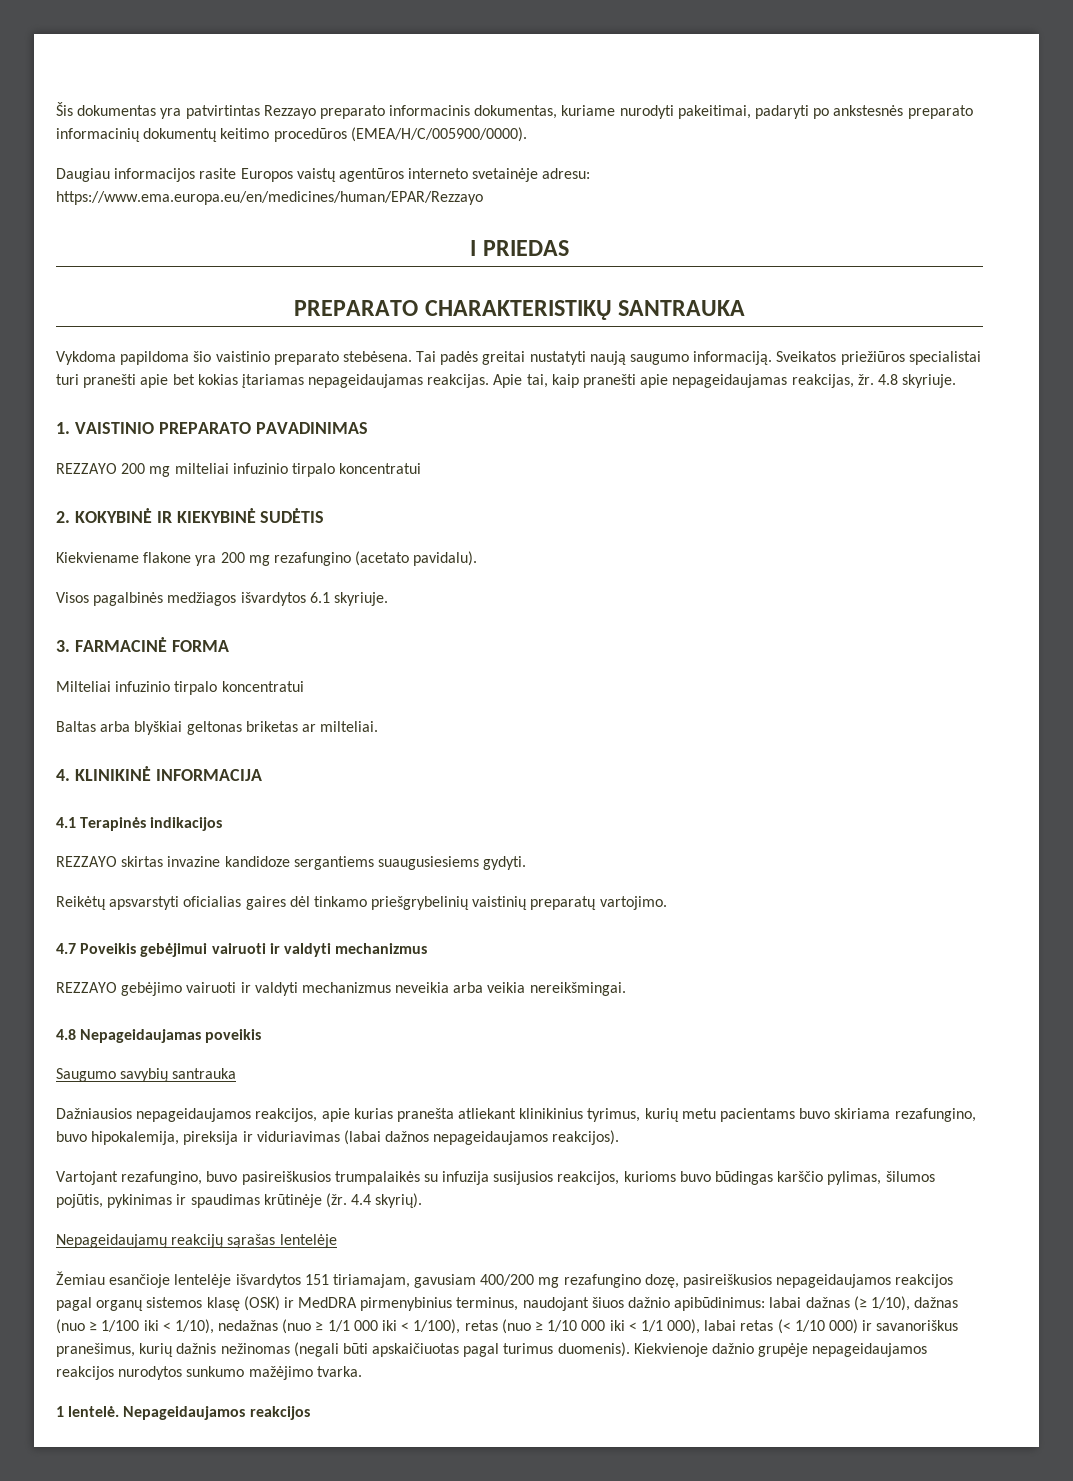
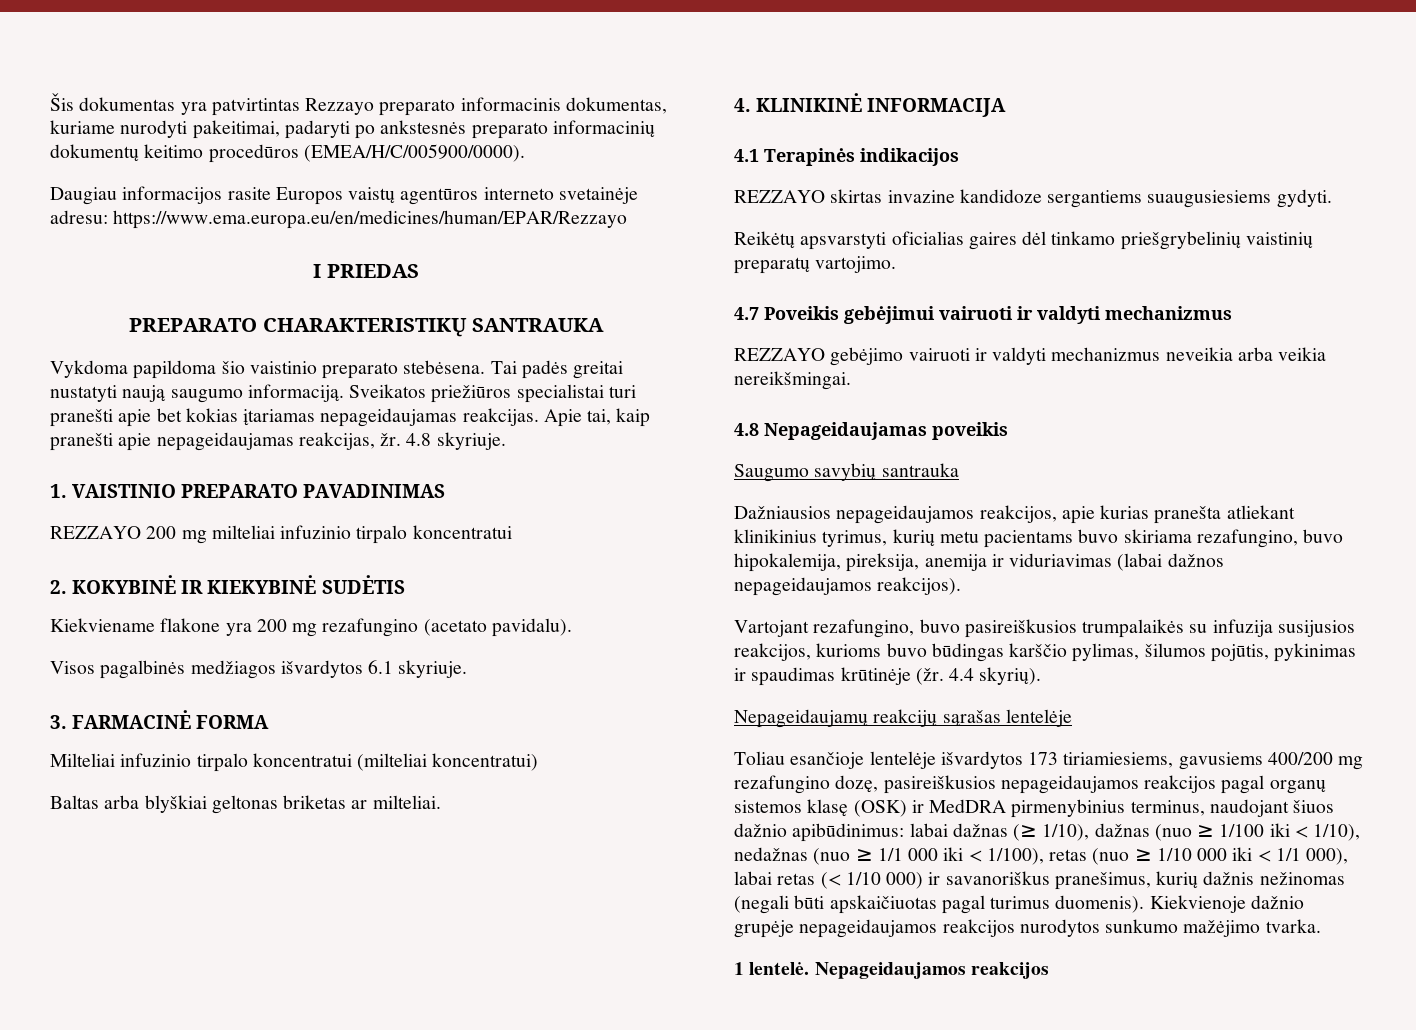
- Milteliai infuzinio tirpalo koncentratui
+ Milteliai infuzinio tirpalo koncentratui (milteliai koncentratui)
- Dažniausios nepageidaujamos reakcijos, apie kurias pranešta atliekant klinikinius tyrimus, kurių metu pacientams buvo skiriama rezafungino, buvo hipokalemija, pireksija ir viduriavimas (labai dažnos nepageidaujamos reakcijos).
+ Dažniausios nepageidaujamos reakcijos, apie kurias pranešta atliekant klinikinius tyrimus, kurių metu pacientams buvo skiriama rezafungino, buvo hipokalemija, pireksija, anemija ir viduriavimas (labai dažnos nepageidaujamos reakcijos).
- Žemiau esančioje lentelėje išvardytos 151 tiriamajam, gavusiam 400/200 mg rezafungino dozę, pasireiškusios nepageidaujamos reakcijos pagal organų sistemos klasę (OSK) ir MedDRA pirmenybinius terminus, naudojant šiuos dažnio apibūdinimus:
+ Toliau esančioje lentelėje išvardytos 173 tiriamiesiems, gavusiems 400/200 mg rezafungino dozę, pasireiškusios nepageidaujamos reakcijos pagal organų sistemos klasę (OSK) ir MedDRA pirmenybinius terminus, naudojant šiuos dažnio apibūdinimus:

